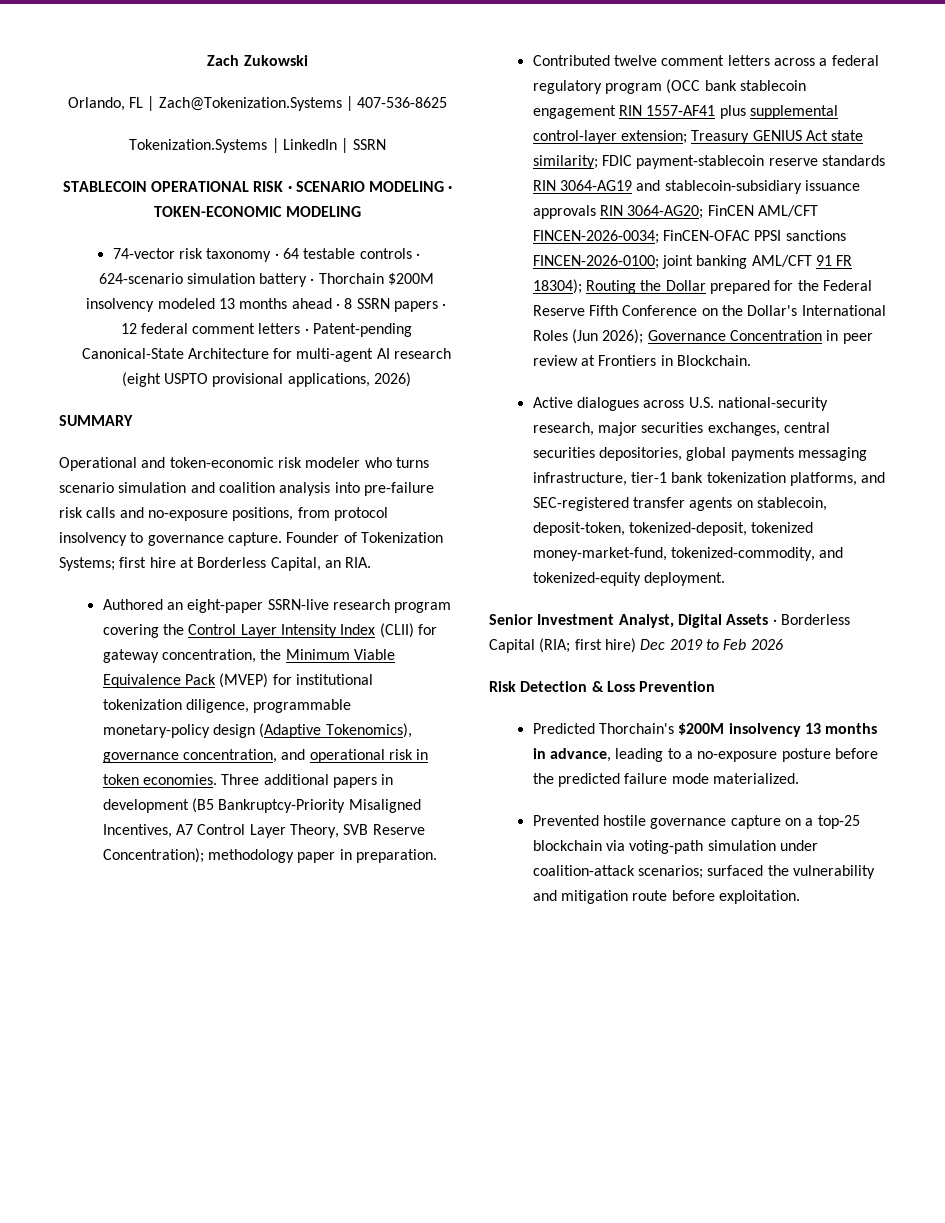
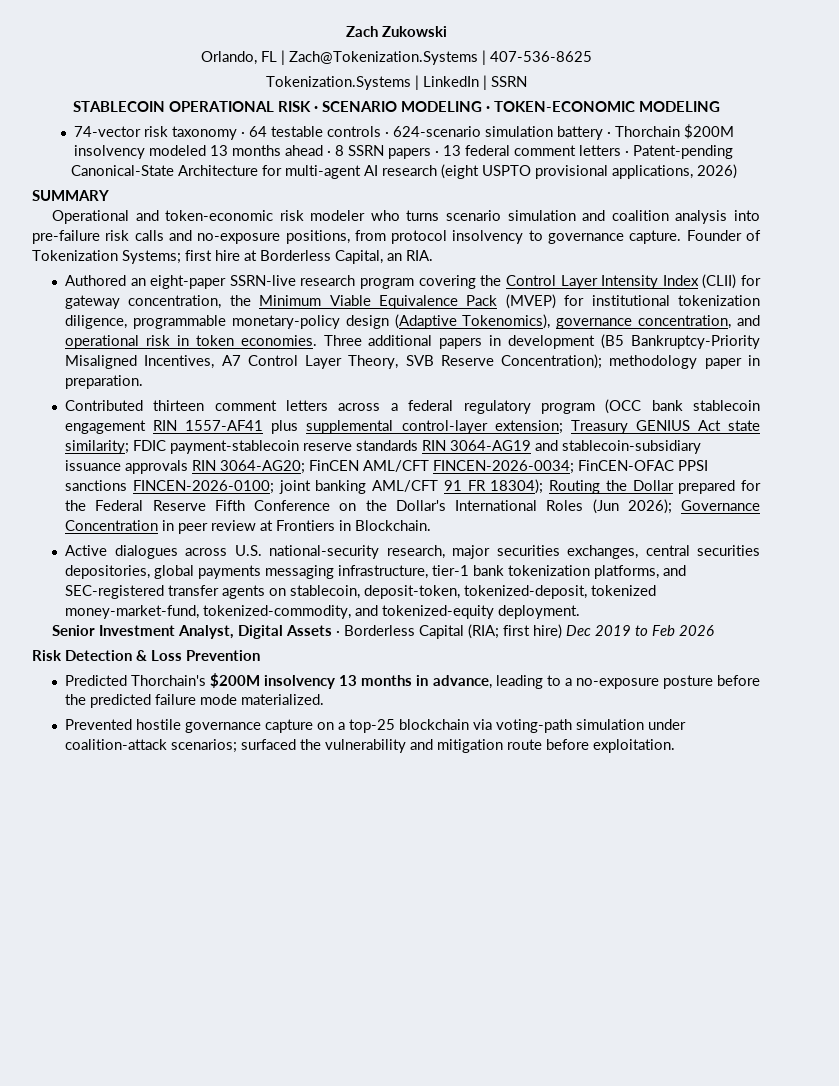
- 74-vector risk taxonomy · 64 testable controls · 624-scenario simulation battery · Thorchain $200M insolvency modeled 13 months ahead · 8 SSRN papers · 12 federal comment letters · Patent-pending Canonical-State Architecture for multi-agent AI research (eight USPTO provisional applications, 2026)
+ 74-vector risk taxonomy · 64 testable controls · 624-scenario simulation battery · Thorchain $200M insolvency modeled 13 months ahead · 8 SSRN papers · 13 federal comment letters · Patent-pending Canonical-State Architecture for multi-agent AI research (eight USPTO provisional applications, 2026)
- Contributed twelve comment letters across a federal regulatory program (OCC bank stablecoin engagement RIN 1557-AF41 plus supplemental control-layer extension;
+ Contributed thirteen comment letters across a federal regulatory program (OCC bank stablecoin engagement RIN 1557-AF41 plus supplemental control-layer extension;

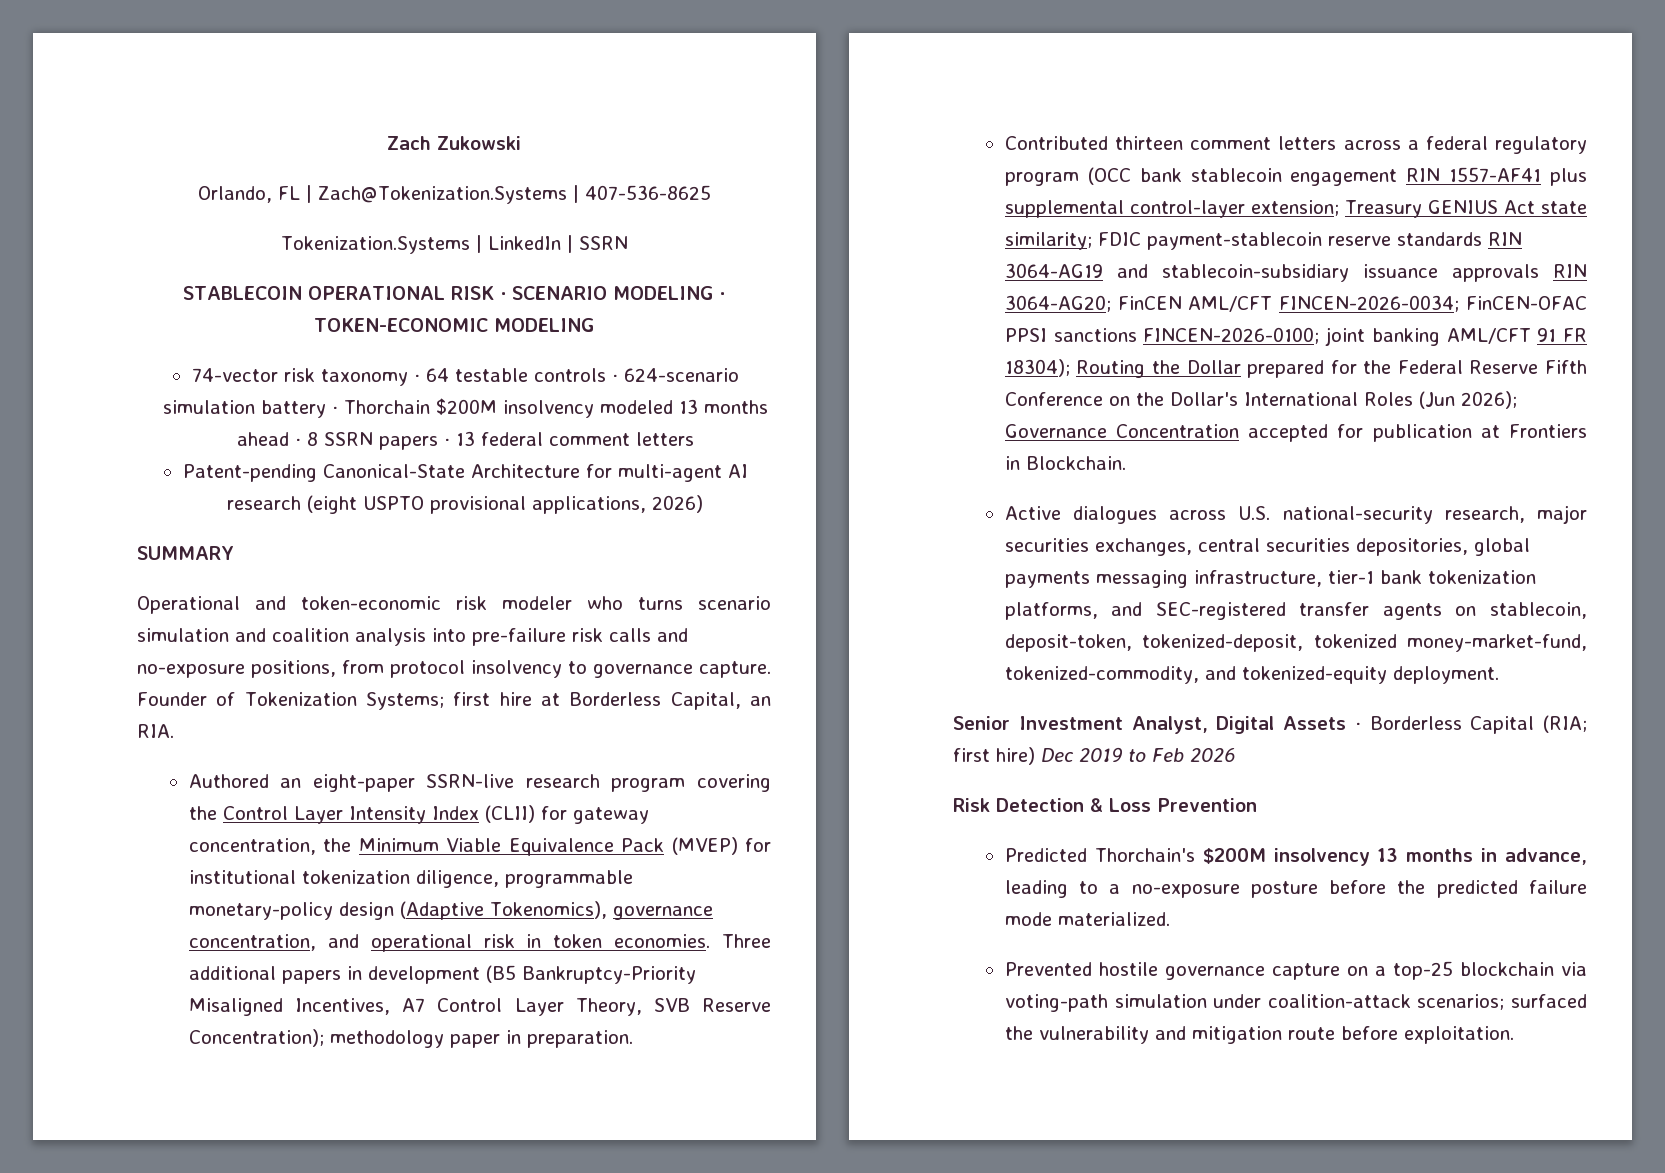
- 74-vector risk taxonomy · 64 testable controls · 624-scenario simulation battery · Thorchain $200M insolvency modeled 13 months ahead · 8 SSRN papers · 13 federal comment letters · Patent-pending Canonical-State Architecture for multi-agent AI research (eight USPTO provisional applications, 2026)
+ 74-vector risk taxonomy · 64 testable controls · 624-scenario simulation battery · Thorchain $200M insolvency modeled 13 months ahead · 8 SSRN papers · 13 federal comment letters
+ Patent-pending Canonical-State Architecture for multi-agent AI research (eight USPTO provisional applications, 2026)
- Governance Concentration in peer review at Frontiers in Blockchain.
+ Governance Concentration accepted for publication at Frontiers in Blockchain.

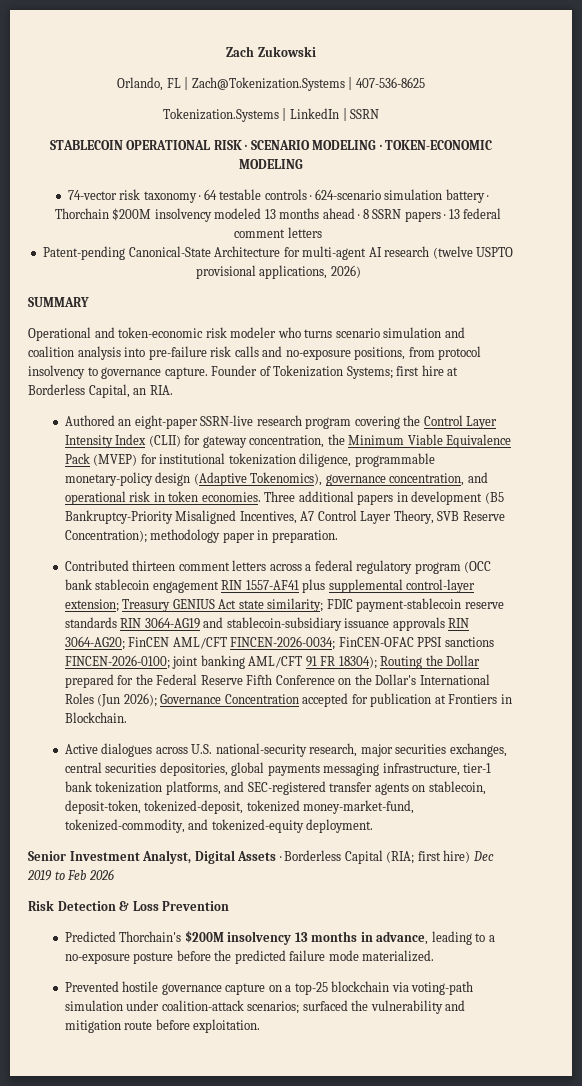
- Patent-pending Canonical-State Architecture for multi-agent AI research (eight USPTO provisional applications, 2026)
+ Patent-pending Canonical-State Architecture for multi-agent AI research (twelve USPTO provisional applications, 2026)

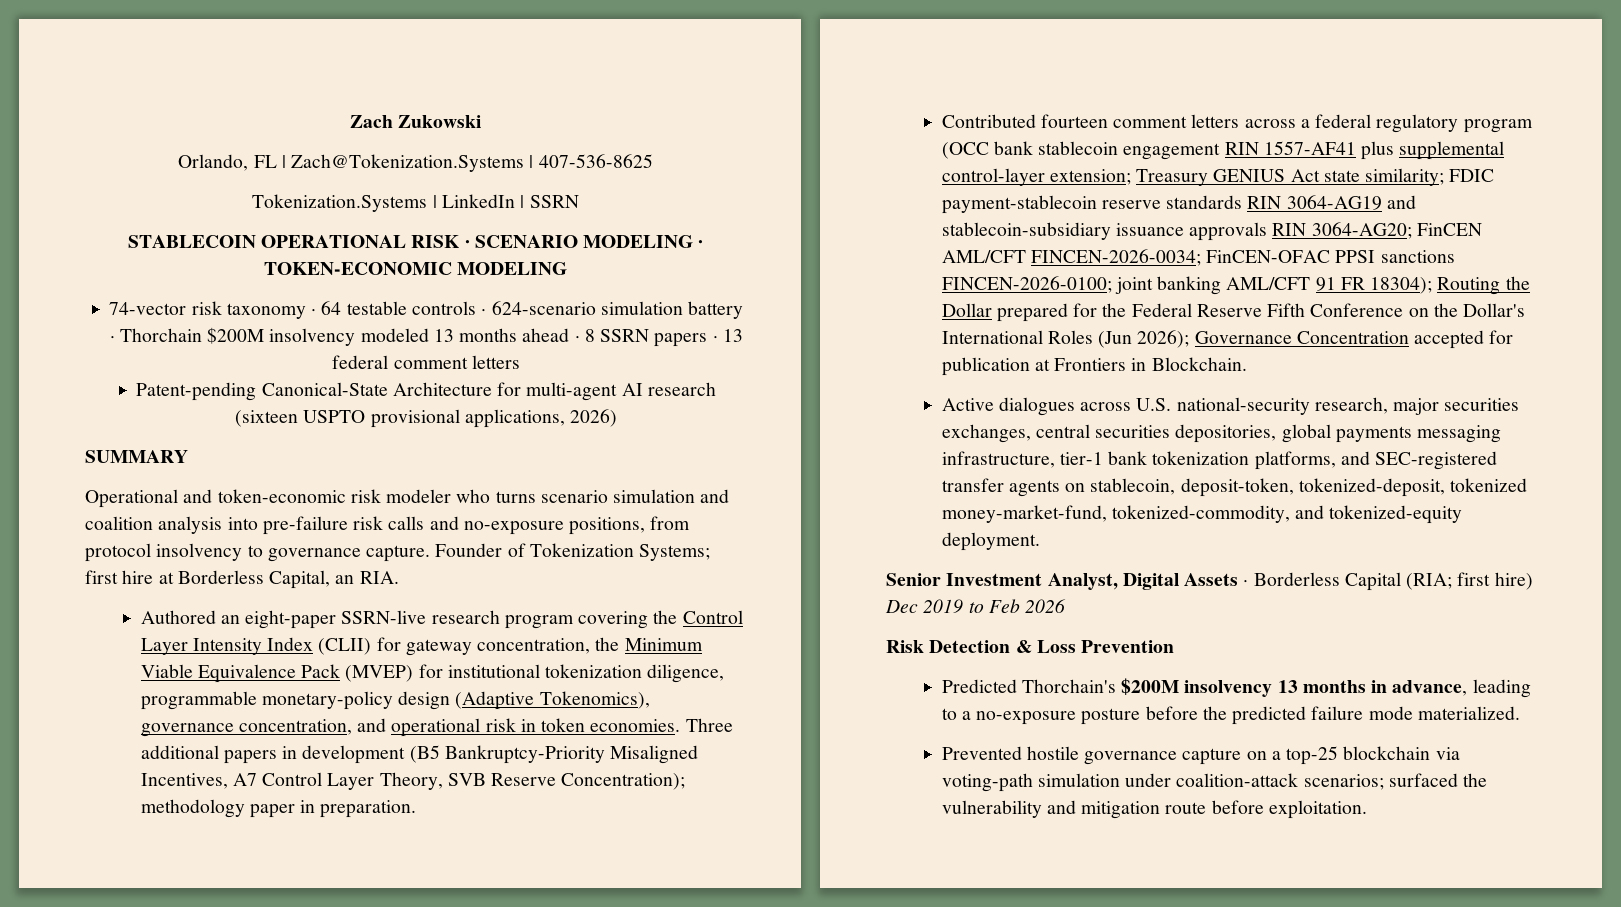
- Patent-pending Canonical-State Architecture for multi-agent AI research (twelve USPTO provisional applications, 2026)
+ Patent-pending Canonical-State Architecture for multi-agent AI research (sixteen USPTO provisional applications, 2026)
- Contributed thirteen comment letters across a federal regulatory program (OCC bank stablecoin engagement RIN 1557-AF41 plus supplemental control-layer extension;
+ Contributed fourteen comment letters across a federal regulatory program (OCC bank stablecoin engagement RIN 1557-AF41 plus supplemental control-layer extension;

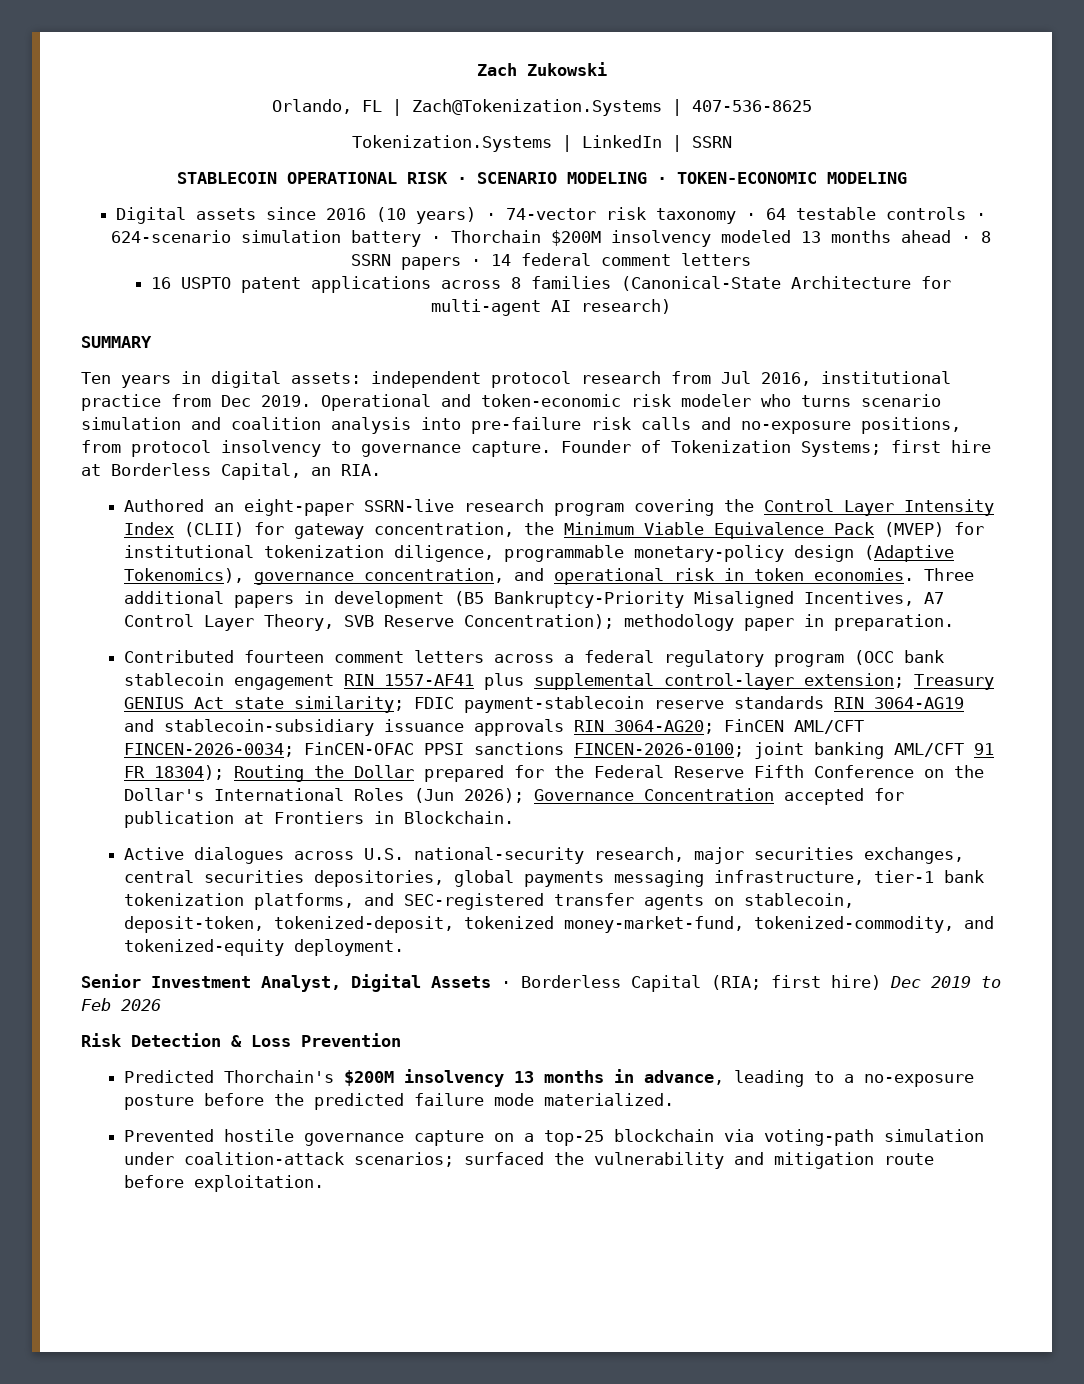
- 74-vector risk taxonomy · 64 testable controls · 624-scenario simulation battery · Thorchain $200M insolvency modeled 13 months ahead · 8 SSRN papers · 13 federal comment letters
+ Digital assets since 2016 (10 years) · 74-vector risk taxonomy · 64 testable controls · 624-scenario simulation battery · Thorchain $200M insolvency modeled 13 months ahead · 8 SSRN papers · 14 federal comment letters
- Patent-pending Canonical-State Architecture for multi-agent AI research (sixteen USPTO provisional applications, 2026)
+ 16 USPTO patent applications across 8 families (Canonical-State Architecture for multi-agent AI research)
  SUMMARY
- Operational and token-economic risk modeler who turns scenario simulation and coalition analysis into pre-failure risk calls and no-exposure positions, from protocol insolvency to governance capture.
+ Ten years in digital assets: independent protocol research from Jul 2016, institutional practice from Dec 2019. Operational and token-economic risk modeler who turns scenario simulation and coalition analysis into pre-failure risk calls and no-exposure positions, from protocol insolvency to governance capture.

